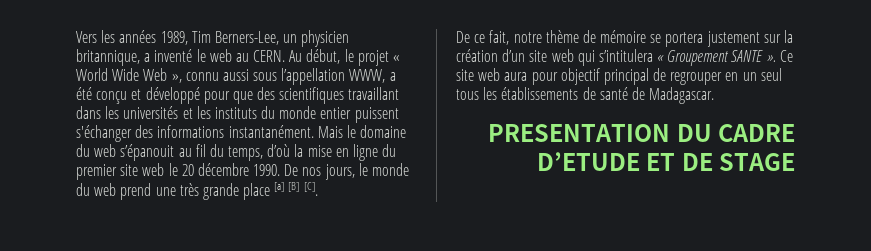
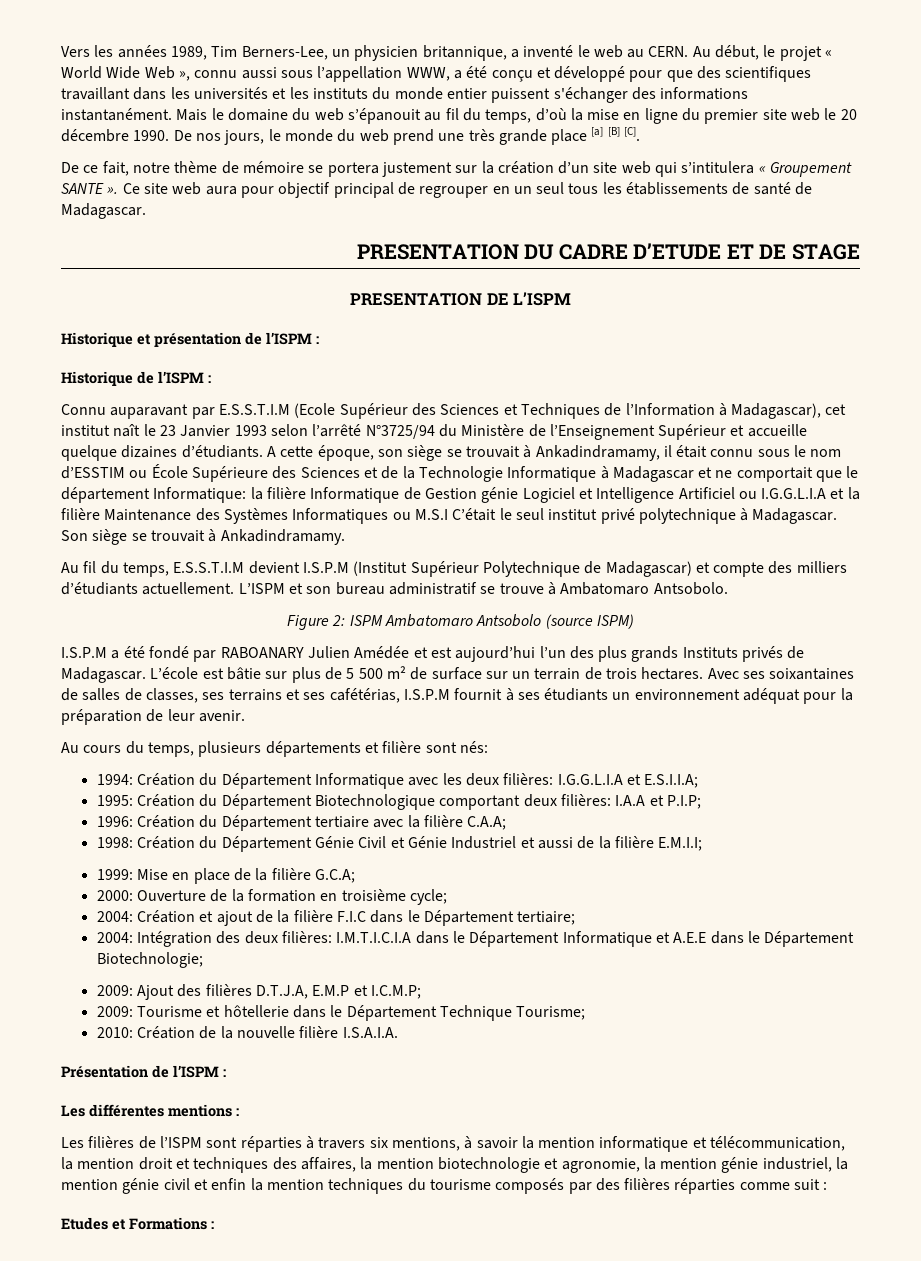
+ PRESENTATION DE L’ISPM
+ Historique et présentation de l’ISPM :
+ Historique de l’ISPM :
+ Connu auparavant par E.S.S.T.I.M (Ecole Supérieur des Sciences et Techniques de l’Information à Madagascar), cet institut naît le 23 Janvier 1993 selon l’arrêté N°3725/94 du Ministère de l’Enseignement Supérieur et accueille quelque dizaines d’étudiants. A cette époque, son siège se trouvait à Ankadindramamy, il était connu sous le nom d’ESSTIM ou École Supérieure des Sciences et de la Technologie Informatique à Madagascar et ne comportait que le département Informatique: la filière Informatique de Gestion génie Logiciel et Intelligence Artificiel ou I.G.G.L.I.A et la filière Maintenance des Systèmes Informatiques ou M.S.I C’était le seul institut privé polytechnique à Madagascar. Son siège se trouvait à Ankadindramamy.
+ Au fil du temps, E.S.S.T.I.M devient I.S.P.M (Institut Supérieur Polytechnique de Madagascar) et compte des milliers d’étudiants actuellement. L’ISPM et son bureau administratif se trouve à Ambatomaro Antsobolo.
+ Figure 2: ISPM Ambatomaro Antsobolo (source ISPM)
+ I.S.P.M a été fondé par RABOANARY Julien Amédée et est aujourd’hui l’un des plus grands Instituts privés de Madagascar. L’école est bâtie sur plus de 5 500 m² de surface sur un terrain de trois hectares. Avec ses soixantaines de salles de classes, ses terrains et ses cafétérias, I.S.P.M fournit à ses étudiants un environnement adéquat pour la préparation de leur avenir.
+ Au cours du temps, plusieurs départements et filière sont nés:
+ 1994: Création du Département Informatique avec les deux filières: I.G.G.L.I.A et E.S.I.I.A;
+ 1995: Création du Département Biotechnologique comportant deux filières: I.A.A et P.I.P;
+ 1996: Création du Département tertiaire avec la filière C.A.A;
+ 1998: Création du Département Génie Civil et Génie Industriel et aussi de la filière E.M.I.I;
+ 1999: Mise en place de la filière G.C.A;
+ 2000: Ouverture de la formation en troisième cycle;
+ 2004: Création et ajout de la filière F.I.C dans le Département tertiaire;
+ 2004: Intégration des deux filières: I.M.T.I.C.I.A dans le Département Informatique et A.E.E dans le Département Biotechnologie;
+ 2009: Ajout des filières D.T.J.A, E.M.P et I.C.M.P;
+ 2009: Tourisme et hôtellerie dans le Département Technique Tourisme;
+ 2010: Création de la nouvelle filière I.S.A.I.A.
+ Présentation de l’ISPM :
+ Les différentes mentions :
+ Les filières de l’ISPM sont réparties à travers six mentions, à savoir la mention informatique et télécommunication, la mention droit et techniques des affaires, la mention biotechnologie et agronomie, la mention génie industriel, la mention génie civil et enfin la mention techniques du tourisme composés par des filières réparties comme suit :
+ Etudes et Formations :

